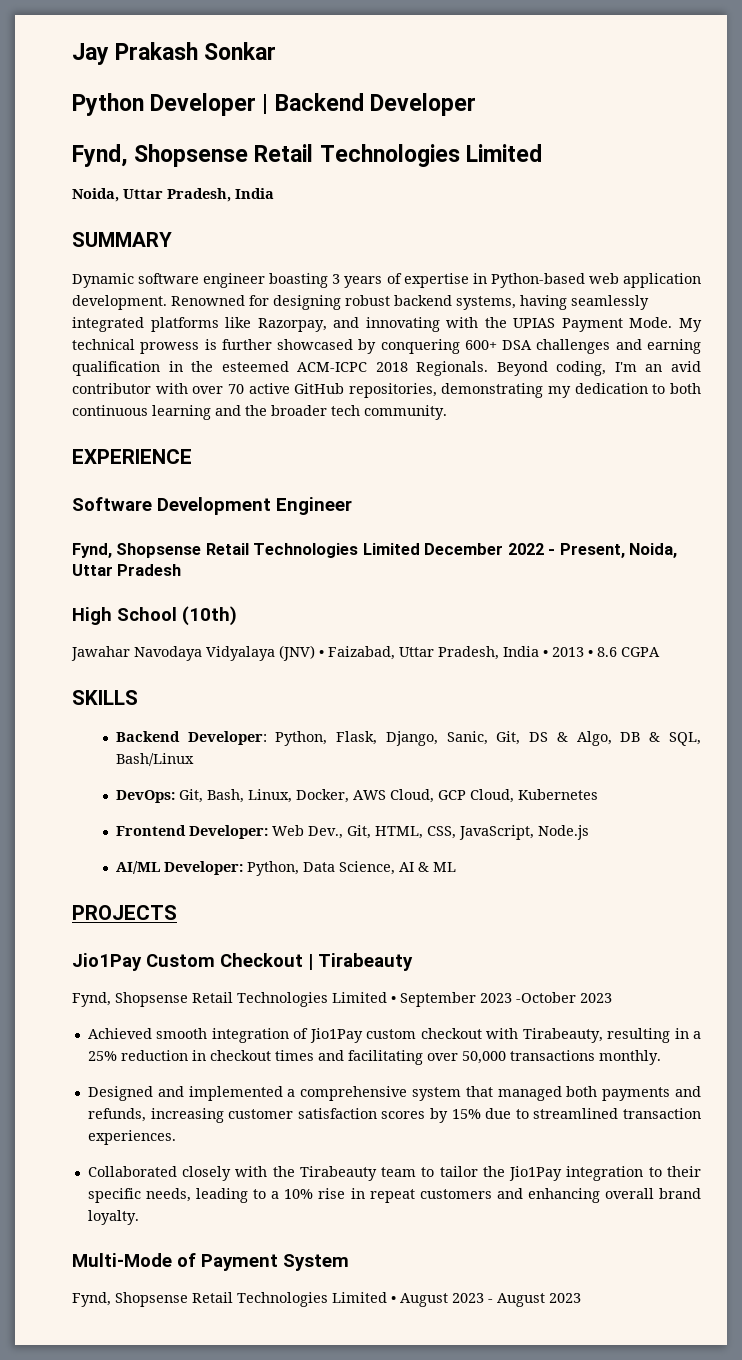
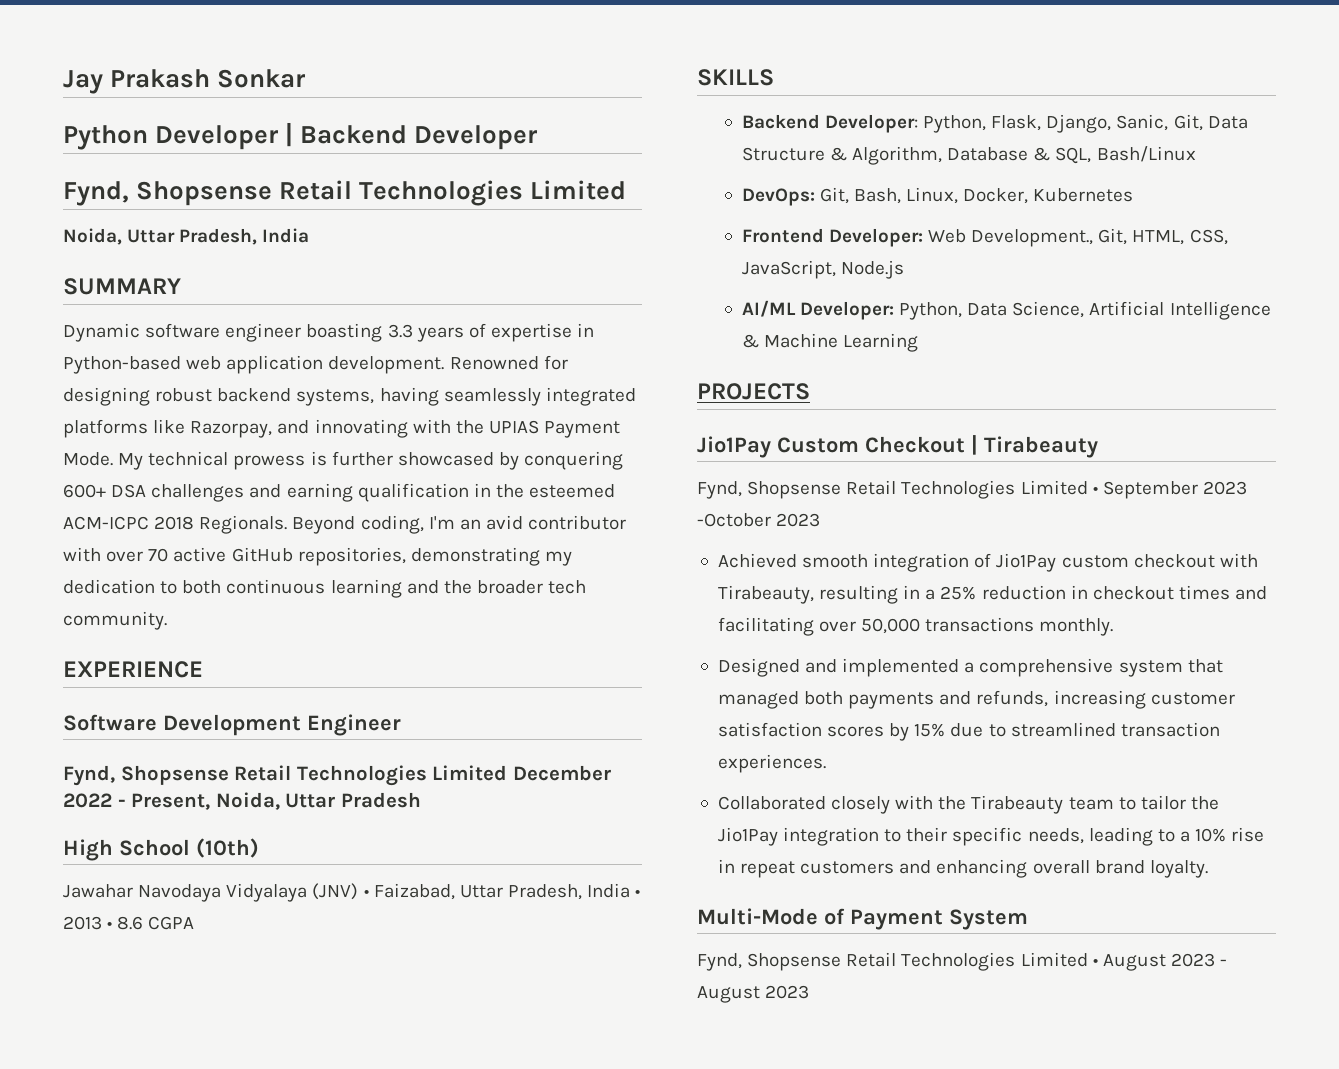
- Dynamic software engineer boasting 3 years of expertise in Python-based web application development.
+ Dynamic software engineer boasting 3.3 years of expertise in Python-based web application development.
- Backend Developer: Python, Flask, Django, Sanic, Git, DS & Algo, DB & SQL, Bash/Linux
+ Backend Developer: Python, Flask, Django, Sanic, Git, Data Structure & Algorithm, Database & SQL, Bash/Linux
- DevOps: Git, Bash, Linux, Docker, AWS Cloud, GCP Cloud, Kubernetes
+ DevOps: Git, Bash, Linux, Docker, Kubernetes
- Frontend Developer: Web Dev., Git, HTML, CSS, JavaScript, Node.js
+ Frontend Developer: Web Development., Git, HTML, CSS, JavaScript, Node.js
- AI/ML Developer: Python, Data Science, AI & ML
+ AI/ML Developer: Python, Data Science, Artificial Intelligence & Machine Learning

